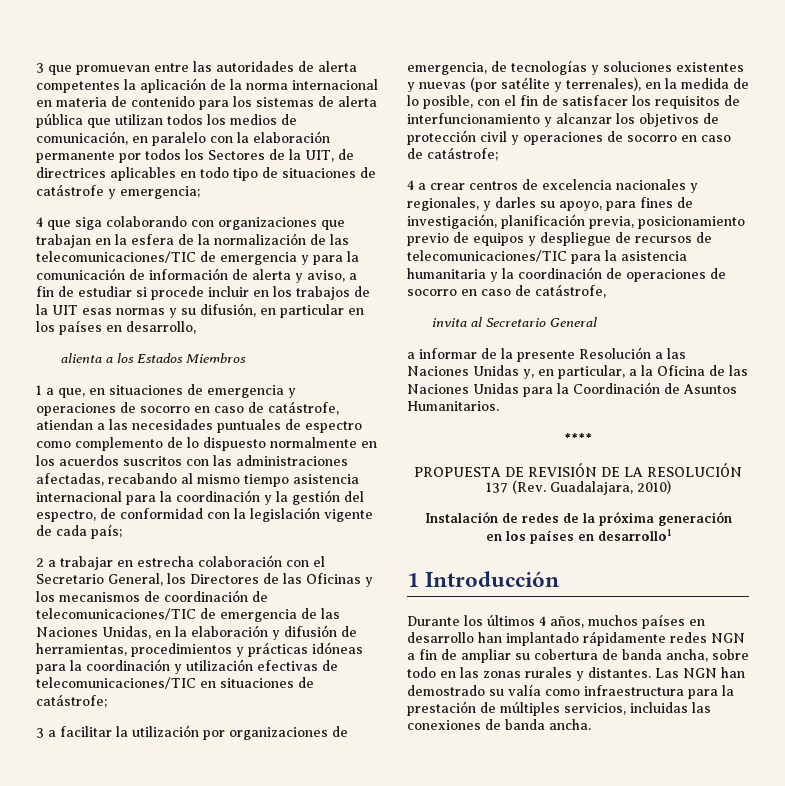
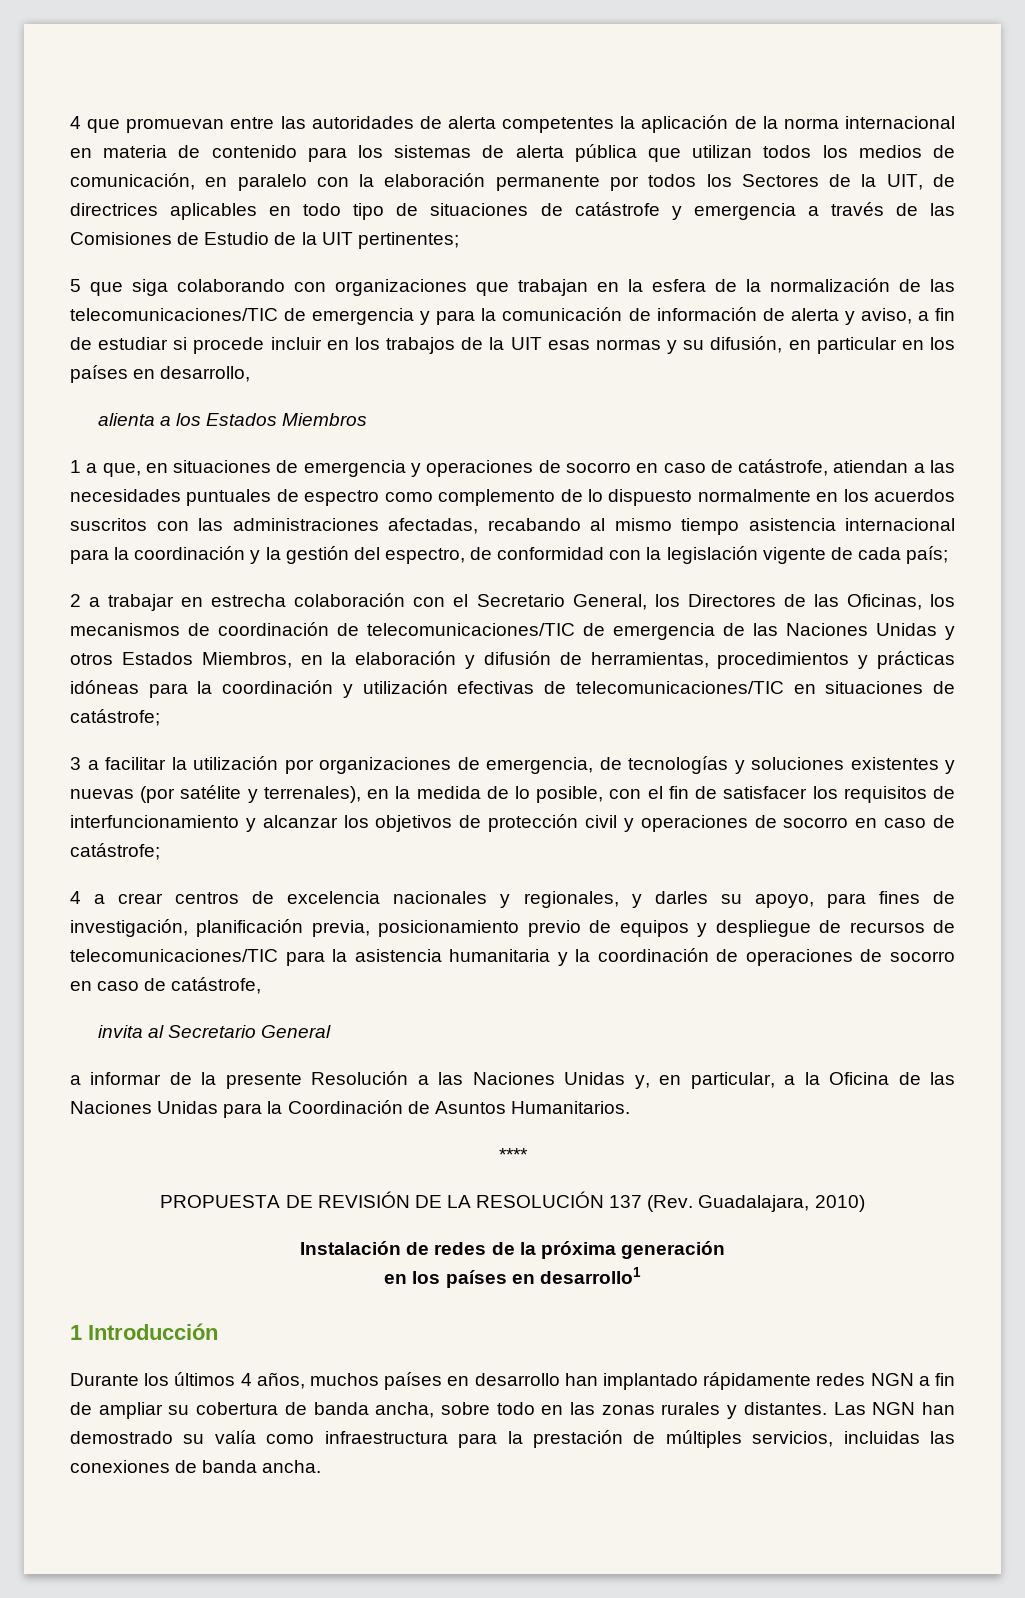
- 3 que promuevan entre las autoridades de alerta competentes la aplicación de la norma internacional en materia de contenido para los sistemas de alerta pública que utilizan todos los medios de comunicación, en paralelo con la elaboración permanente por todos los Sectores de la UIT, de directrices aplicables en todo tipo de situaciones de catástrofe y emergencia;
- 4 que siga colaborando con organizaciones que trabajan en la esfera de la normalización de las telecomunicaciones/TIC de emergencia y para la comunicación de información de alerta y aviso, a fin de estudiar si procede incluir en los trabajos de la UIT esas normas y su difusión, en particular en los países en desarrollo,
+ 4 que promuevan entre las autoridades de alerta competentes la aplicación de la norma internacional en materia de contenido para los sistemas de alerta pública que utilizan todos los medios de comunicación, en paralelo con la elaboración permanente por todos los Sectores de la UIT, de directrices aplicables en todo tipo de situaciones de catástrofe y emergencia a través de las Comisiones de Estudio de la UIT pertinentes;
+ 5 que siga colaborando con organizaciones que trabajan en la esfera de la normalización de las telecomunicaciones/TIC de emergencia y para la comunicación de información de alerta y aviso, a fin de estudiar si procede incluir en los trabajos de la UIT esas normas y su difusión, en particular en los países en desarrollo,
- 2 a trabajar en estrecha colaboración con el Secretario General, los Directores de las Oficinas y los mecanismos de coordinación de telecomunicaciones/TIC de emergencia de las Naciones Unidas, en la elaboración y difusión de herramientas, procedimientos y prácticas idóneas para la coordinación y utilización efectivas de telecomunicaciones/TIC en situaciones de catástrofe;
+ 2 a trabajar en estrecha colaboración con el Secretario General, los Directores de las Oficinas, los mecanismos de coordinación de telecomunicaciones/TIC de emergencia de las Naciones Unidas y otros Estados Miembros, en la elaboración y difusión de herramientas, procedimientos y prácticas idóneas para la coordinación y utilización efectivas de telecomunicaciones/TIC en situaciones de catástrofe;

